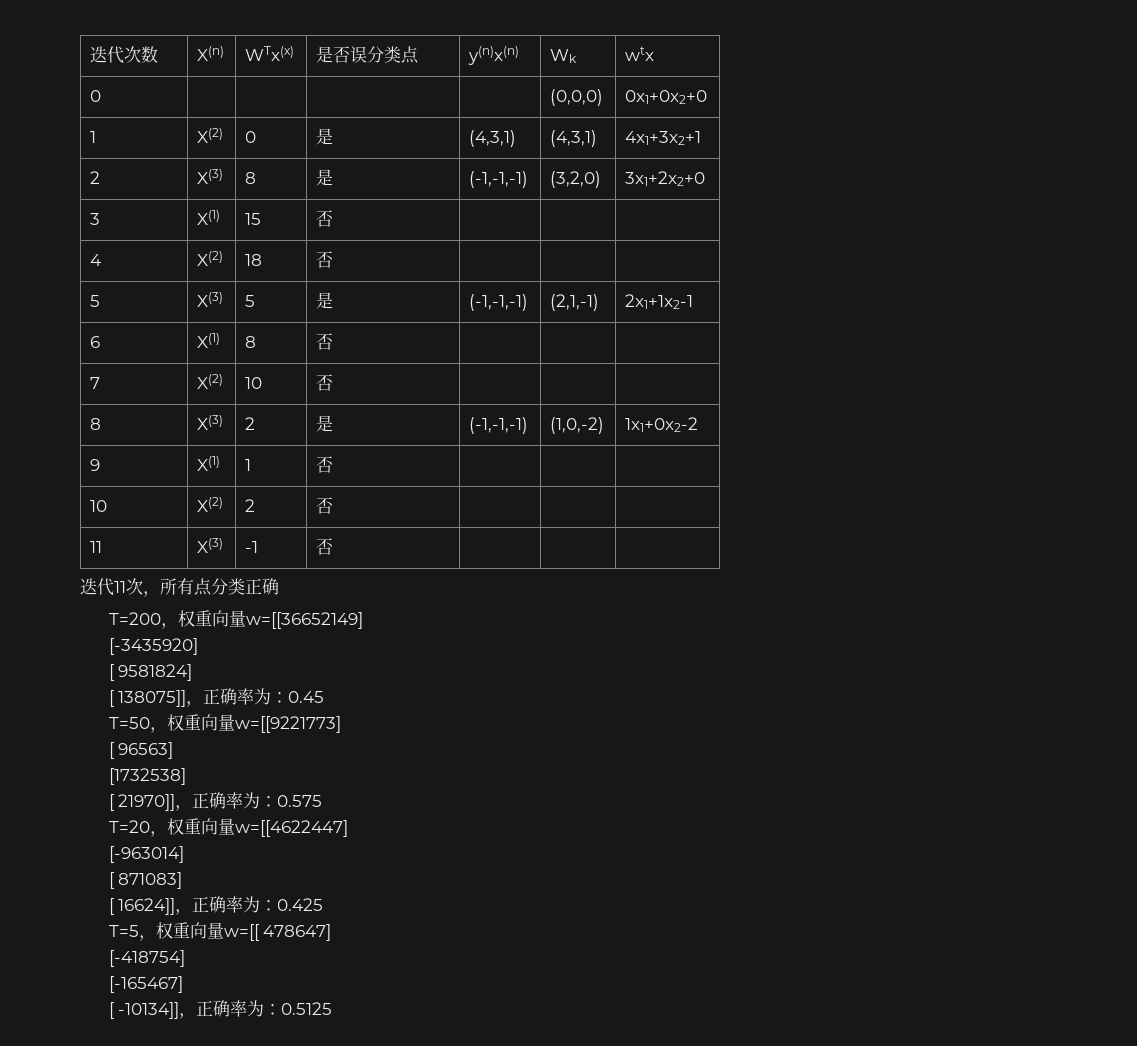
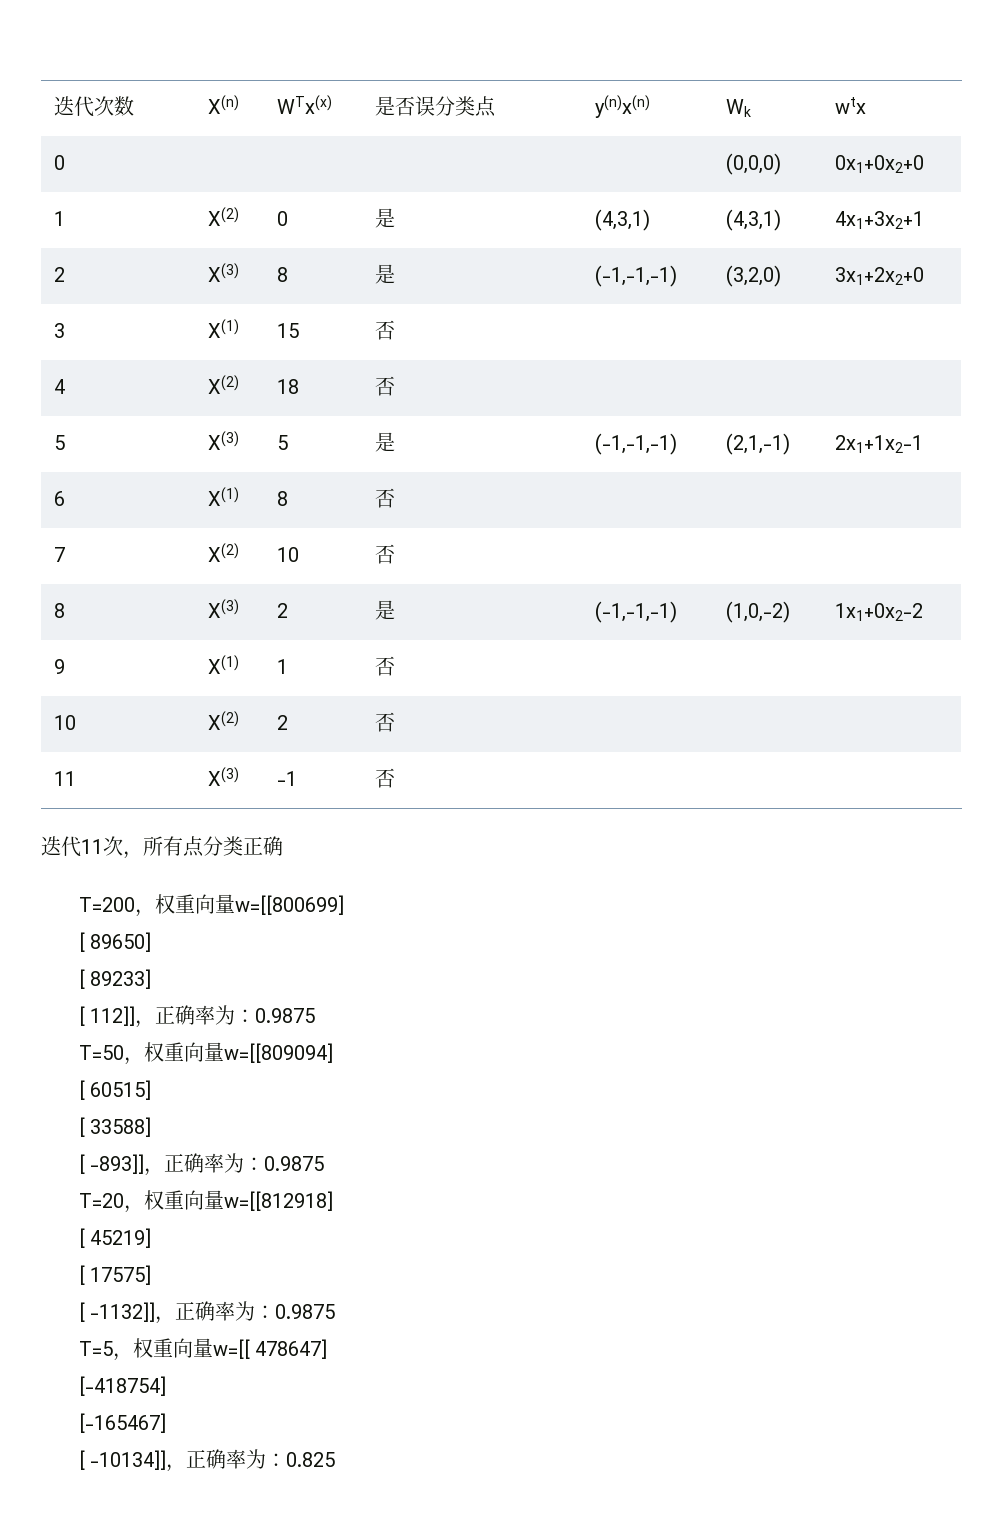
- T=200，权重向量w=[[36652149]
- [-3435920]
- [ 9581824]
- [ 138075]]，正确率为：0.45
+ T=200，权重向量w=[[800699]
+ [ 89650]
+ [ 89233]
+ [ 112]]，正确率为：0.9875
- T=50，权重向量w=[[9221773]
- [ 96563]
- [1732538]
- [ 21970]]，正确率为：0.575
+ T=50，权重向量w=[[809094]
+ [ 60515]
+ [ 33588]
+ [ -893]]，正确率为：0.9875
- T=20，权重向量w=[[4622447]
- [-963014]
- [ 871083]
- [ 16624]]，正确率为：0.425
+ T=20，权重向量w=[[812918]
+ [ 45219]
+ [ 17575]
+ [ -1132]]，正确率为：0.9875
- [ -10134]]，正确率为：0.5125
+ [ -10134]]，正确率为：0.825

